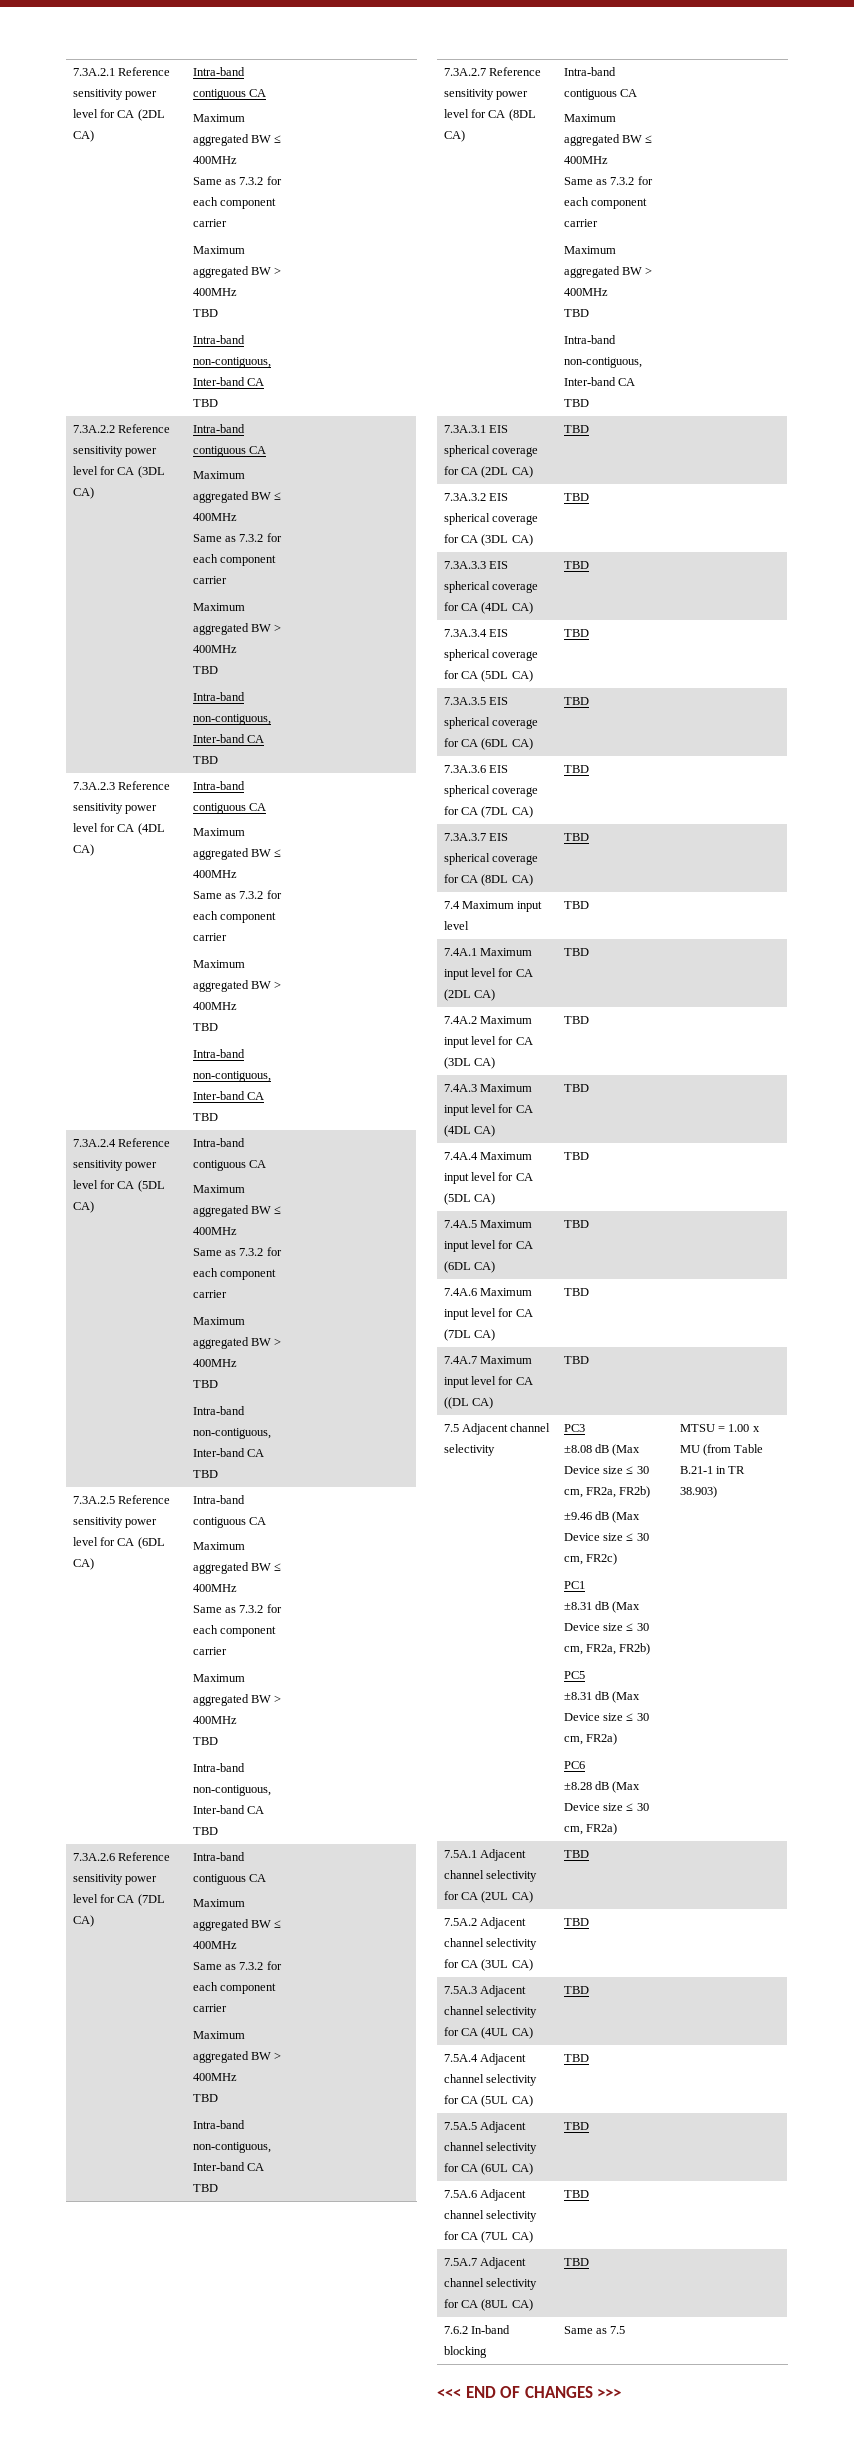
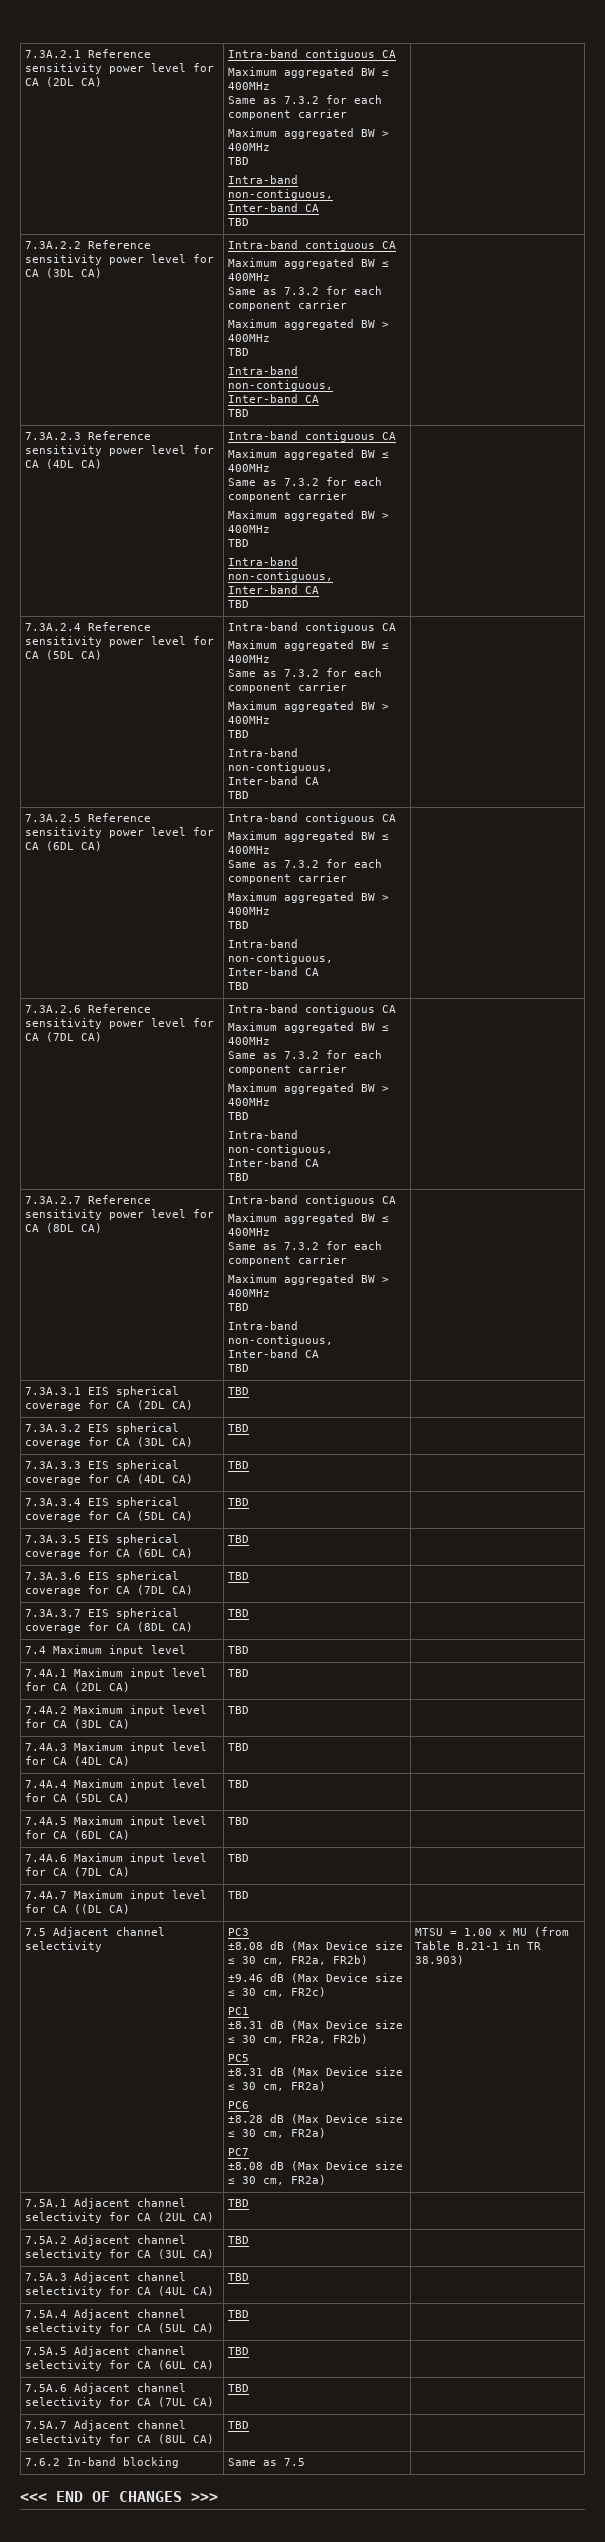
+ PC7
+ ±8.08 dB (Max Device size ≤ 30 cm, FR2a)

